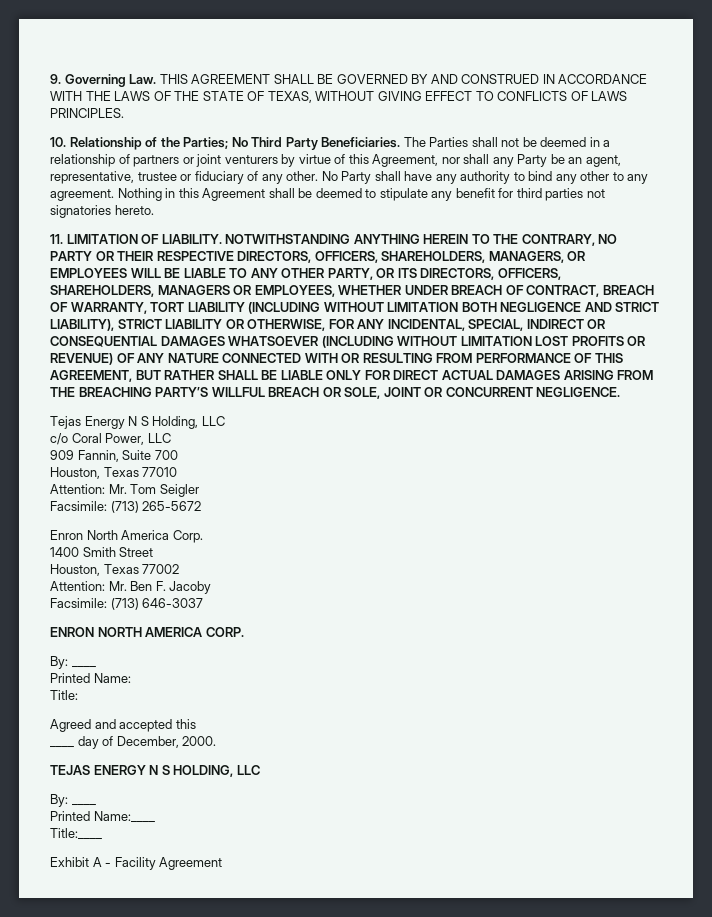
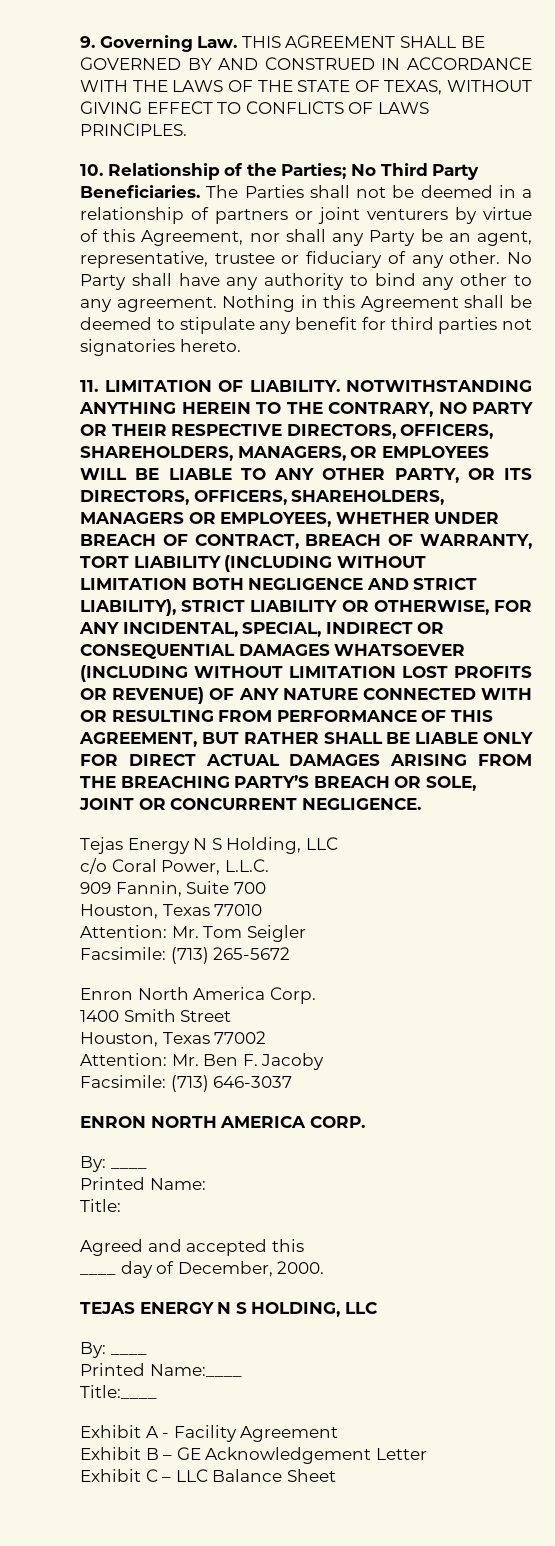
- NOTWITHSTANDING ANYTHING HEREIN TO THE CONTRARY, NO PARTY OR THEIR RESPECTIVE DIRECTORS, OFFICERS, SHAREHOLDERS, MANAGERS, OR EMPLOYEES WILL BE LIABLE TO ANY OTHER PARTY, OR ITS DIRECTORS, OFFICERS, SHAREHOLDERS, MANAGERS OR EMPLOYEES, WHETHER UNDER BREACH OF CONTRACT, BREACH OF WARRANTY, TORT LIABILITY (INCLUDING WITHOUT LIMITATION BOTH NEGLIGENCE AND STRICT LIABILITY), STRICT LIABILITY OR OTHERWISE, FOR ANY INCIDENTAL, SPECIAL, INDIRECT OR CONSEQUENTIAL DAMAGES WHATSOEVER (INCLUDING WITHOUT LIMITATION LOST PROFITS OR REVENUE) OF ANY NATURE CONNECTED WITH OR RESULTING FROM PERFORMANCE OF THIS AGREEMENT, BUT RATHER SHALL BE LIABLE ONLY FOR DIRECT ACTUAL DAMAGES ARISING FROM THE BREACHING PARTY’S WILLFUL BREACH OR SOLE, JOINT OR CONCURRENT NEGLIGENCE.
+ NOTWITHSTANDING ANYTHING HEREIN TO THE CONTRARY, NO PARTY OR THEIR RESPECTIVE DIRECTORS, OFFICERS, SHAREHOLDERS, MANAGERS, OR EMPLOYEES WILL BE LIABLE TO ANY OTHER PARTY, OR ITS DIRECTORS, OFFICERS, SHAREHOLDERS, MANAGERS OR EMPLOYEES, WHETHER UNDER BREACH OF CONTRACT, BREACH OF WARRANTY, TORT LIABILITY (INCLUDING WITHOUT LIMITATION BOTH NEGLIGENCE AND STRICT LIABILITY), STRICT LIABILITY OR OTHERWISE, FOR ANY INCIDENTAL, SPECIAL, INDIRECT OR CONSEQUENTIAL DAMAGES WHATSOEVER (INCLUDING WITHOUT LIMITATION LOST PROFITS OR REVENUE) OF ANY NATURE CONNECTED WITH OR RESULTING FROM PERFORMANCE OF THIS AGREEMENT, BUT RATHER SHALL BE LIABLE ONLY FOR DIRECT ACTUAL DAMAGES ARISING FROM THE BREACHING PARTY’S BREACH OR SOLE, JOINT OR CONCURRENT NEGLIGENCE.
- c/o Coral Power, LLC
+ c/o Coral Power, L.L.C.
+ Exhibit B – GE Acknowledgement Letter
+ Exhibit C – LLC Balance Sheet

